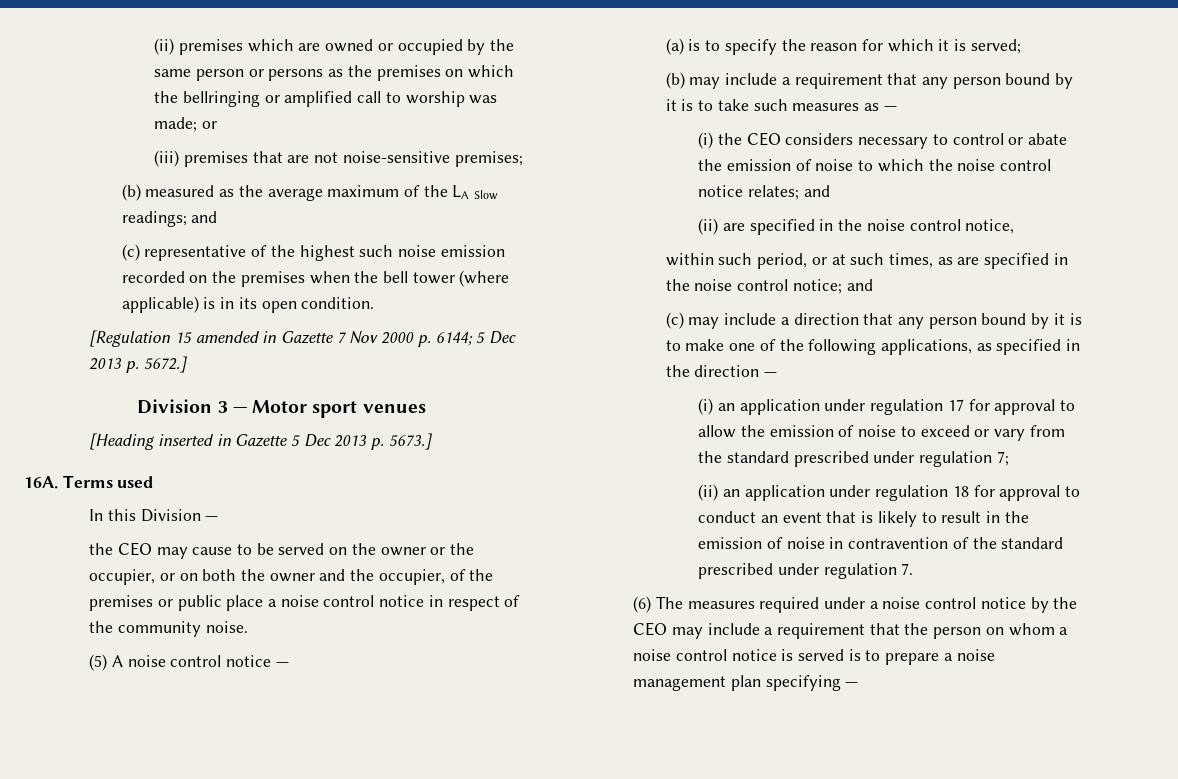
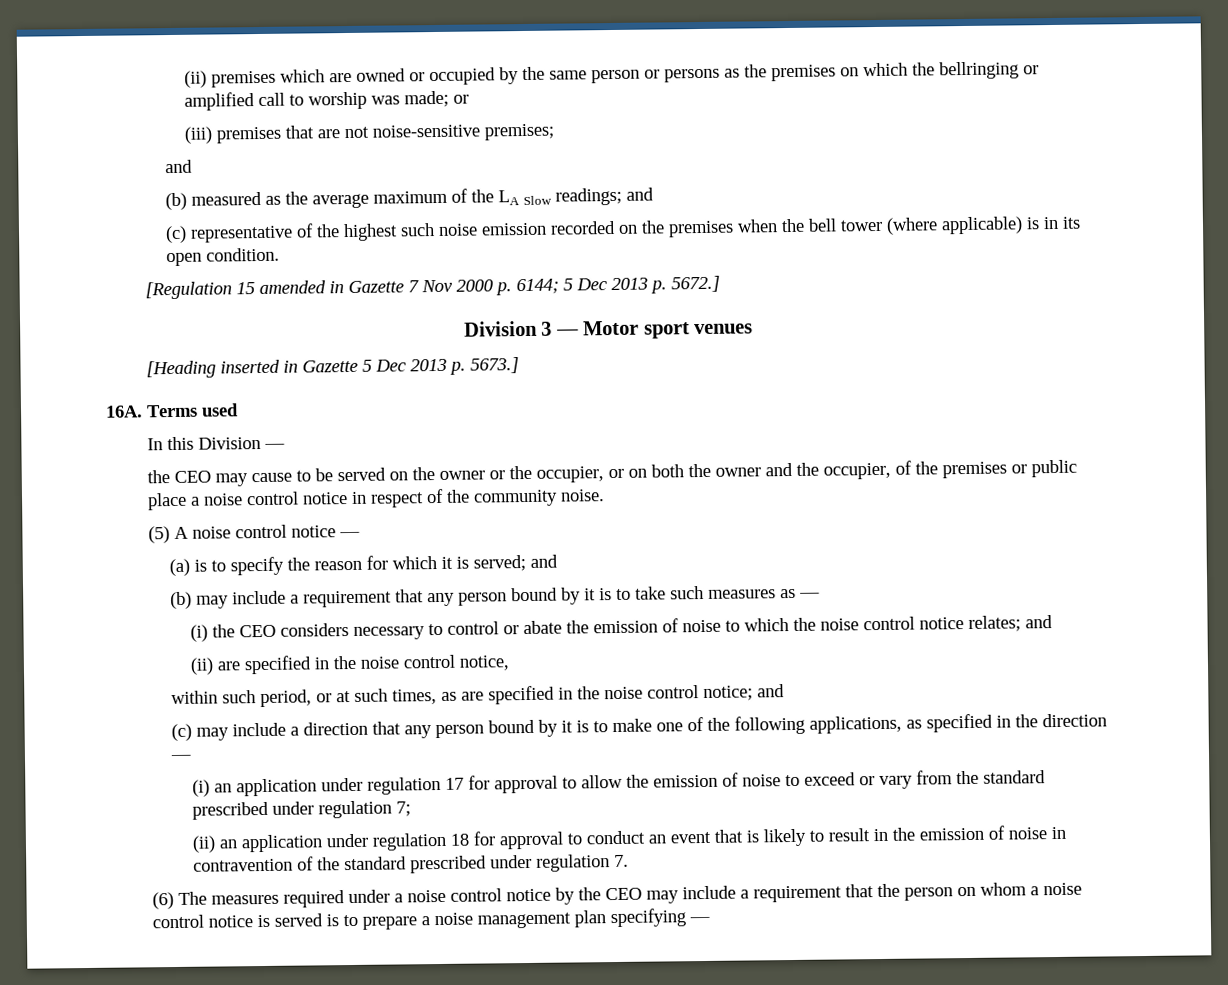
  (iii) premises that are not noise-sensitive premises;
+ and
- (a) is to specify the reason for which it is served;
+ (a) is to specify the reason for which it is served; and

